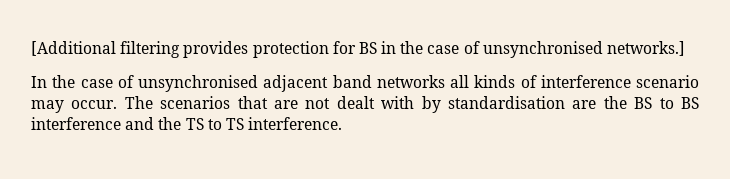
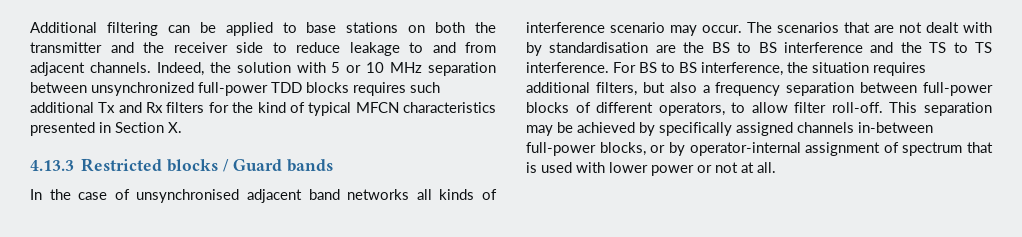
- [Additional filtering provides protection for BS in the case of unsynchronised networks.]
+ Additional filtering can be applied to base stations on both the transmitter and the receiver side to reduce leakage to and from adjacent channels. Indeed, the solution with 5 or 10 MHz separation between unsynchronized full-power TDD blocks requires such additional Tx and Rx filters for the kind of typical MFCN characteristics presented in Section X.
+ 4.13.3 Restricted blocks / Guard bands
+ For BS to BS interference, the situation requires additional filters, but also a frequency separation between full-power blocks of different operators, to allow filter roll-off. This separation may be achieved by specifically assigned channels in-between full-power blocks, or by operator-internal assignment of spectrum that is used with lower power or not at all.

